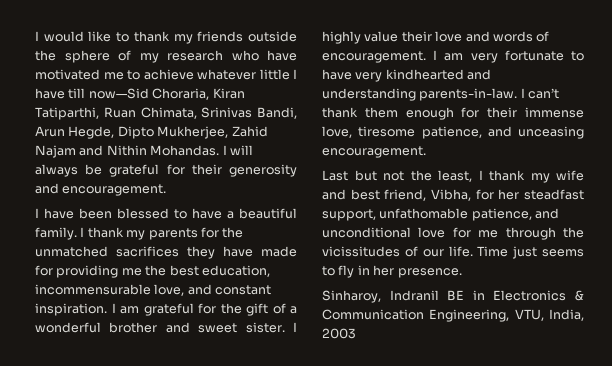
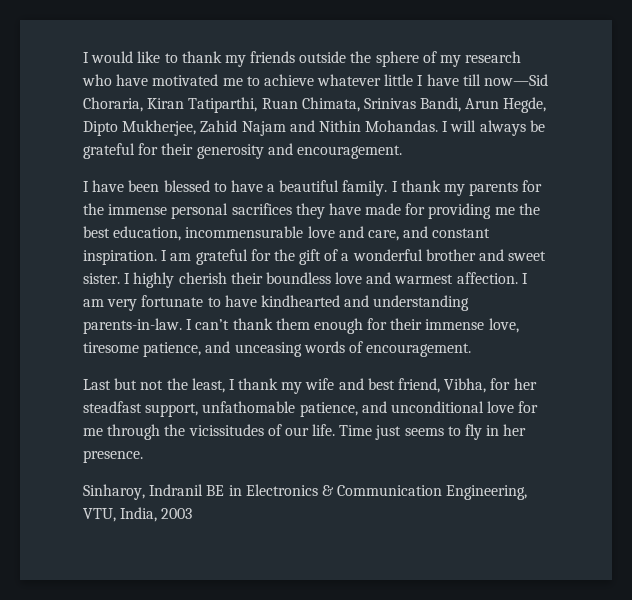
- I thank my parents for the unmatched sacrifices they have made for providing me the best education, incommensurable love, and constant inspiration.
+ I thank my parents for the immense personal sacrifices they have made for providing me the best education, incommensurable love and care, and constant inspiration.
- I highly value their love and words of encouragement.
+ I highly cherish their boundless love and warmest affection.
- I am very fortunate to have very kindhearted and understanding parents-in-law.
+ I am very fortunate to have kindhearted and understanding parents-in-law.
- I can’t thank them enough for their immense love, tiresome patience, and unceasing encouragement.
+ I can’t thank them enough for their immense love, tiresome patience, and unceasing words of encouragement.

